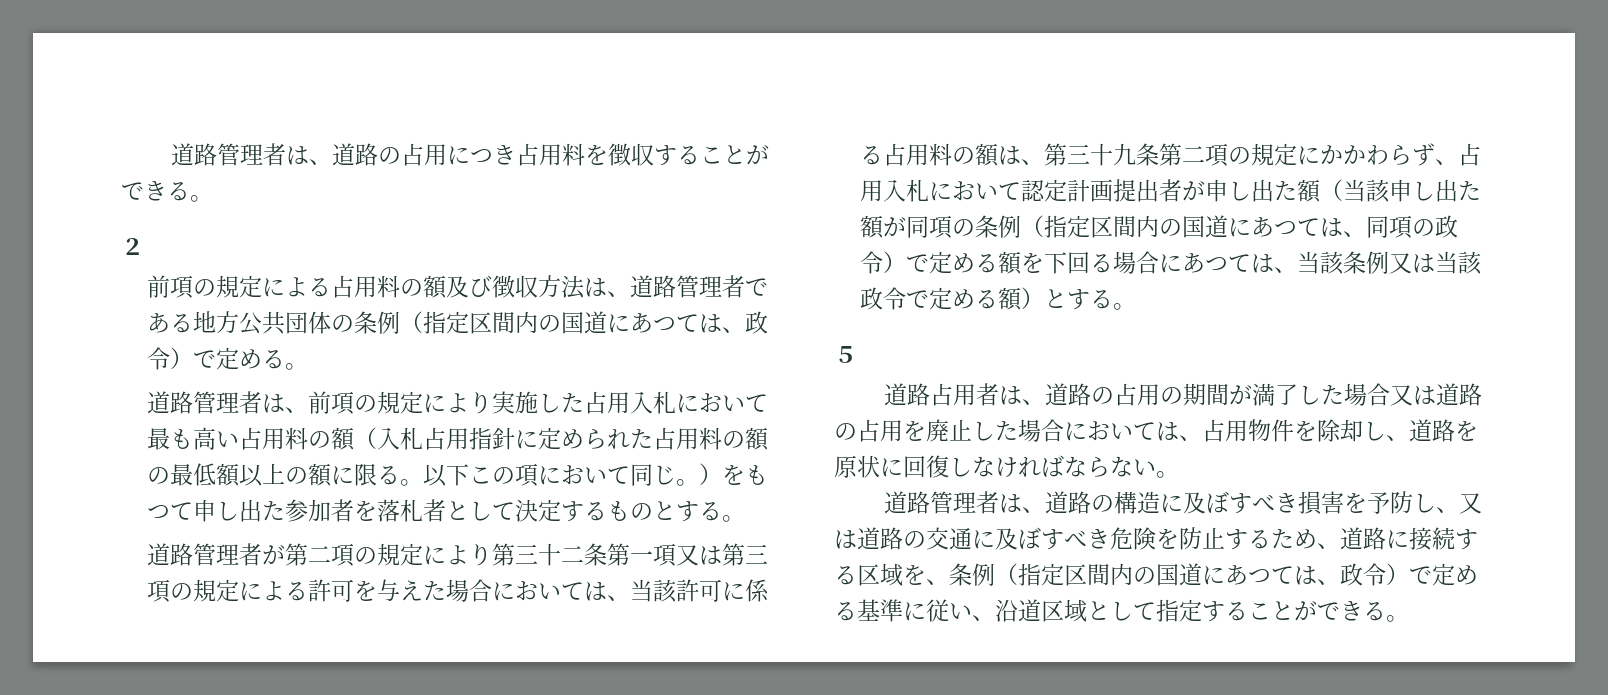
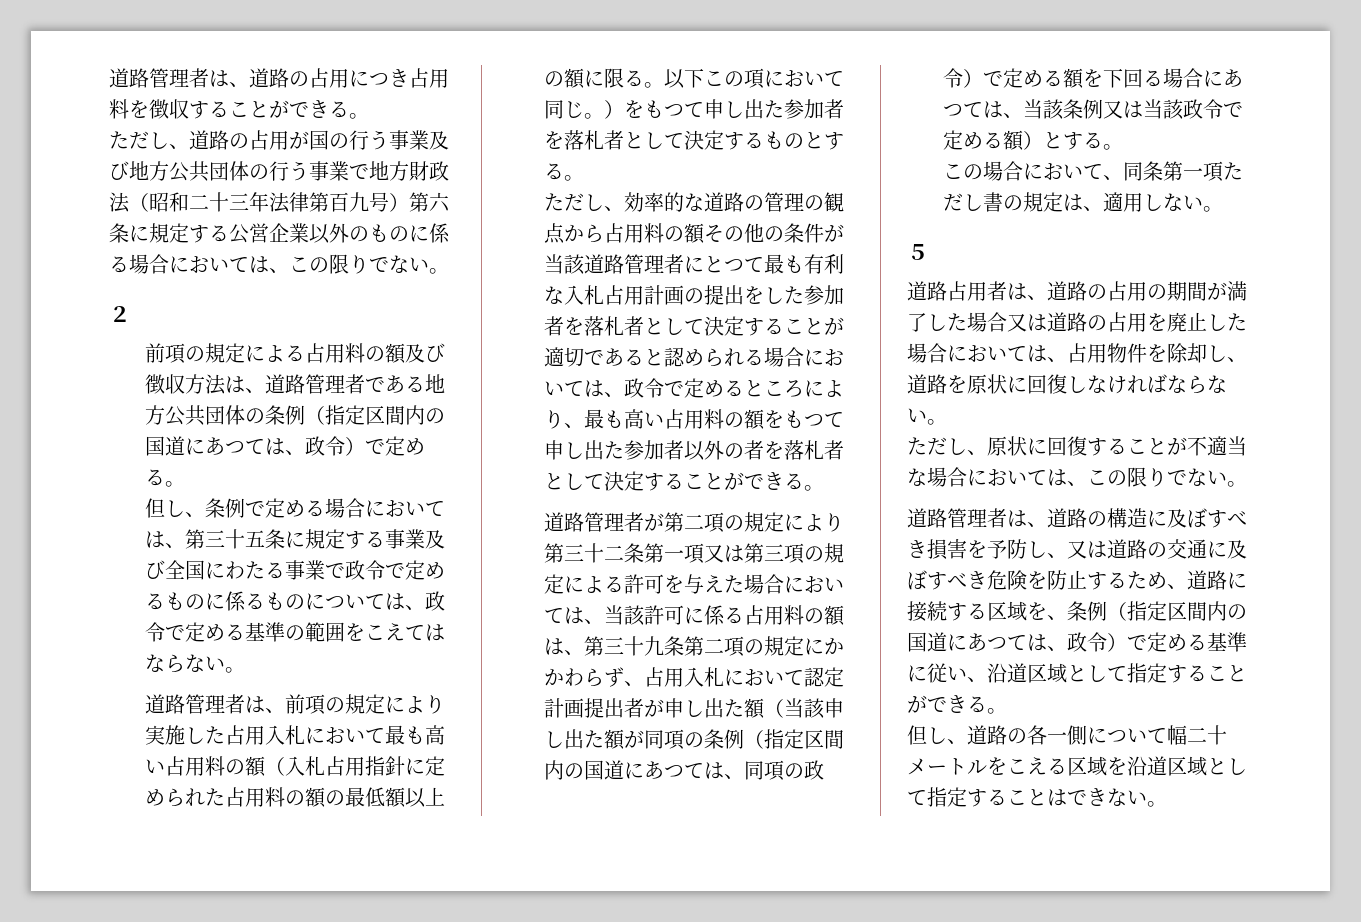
+ ただし、道路の占用が国の行う事業及び地方公共団体の行う事業で地方財政法（昭和二十三年法律第百九号）第六条に規定する公営企業以外のものに係る場合においては、この限りでない。
+ 但し、条例で定める場合においては、第三十五条に規定する事業及び全国にわたる事業で政令で定めるものに係るものについては、政令で定める基準の範囲をこえてはならない。
+ ただし、効率的な道路の管理の観点から占用料の額その他の条件が当該道路管理者にとつて最も有利な入札占用計画の提出をした参加者を落札者として決定することが適切であると認められる場合においては、政令で定めるところにより、最も高い占用料の額をもつて申し出た参加者以外の者を落札者として決定することができる。
+ この場合において、同条第一項ただし書の規定は、適用しない。
+ ただし、原状に回復することが不適当な場合においては、この限りでない。
+ 但し、道路の各一側について幅二十メートルをこえる区域を沿道区域として指定することはできない。

